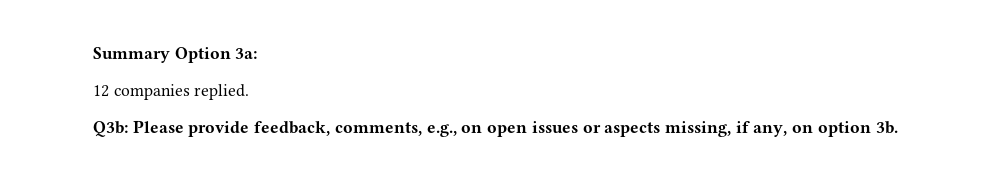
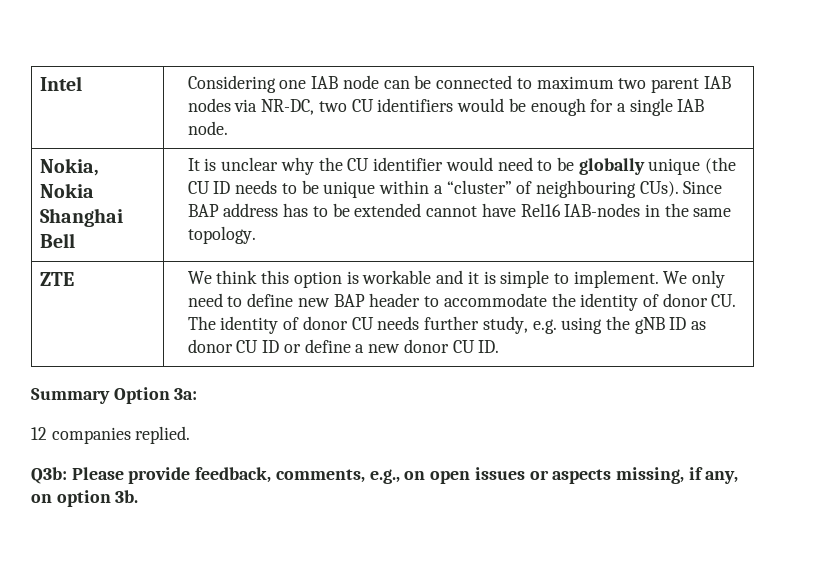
+ Intel | Considering one IAB node can be connected to maximum two parent IAB nodes via NR-DC, two CU identifiers would be enough for a single IAB node.
+ Nokia, Nokia Shanghai Bell | It is unclear why the CU identifier would need to be globally unique (the CU ID needs to be unique within a “cluster” of neighbouring CUs). Since BAP address has to be extended cannot have Rel16 IAB-nodes in the same topology.
+ ZTE | We think this option is workable and it is simple to implement. We only need to define new BAP header to accommodate the identity of donor CU. The identity of donor CU needs further study, e.g. using the gNB ID as donor CU ID or define a new donor CU ID.

